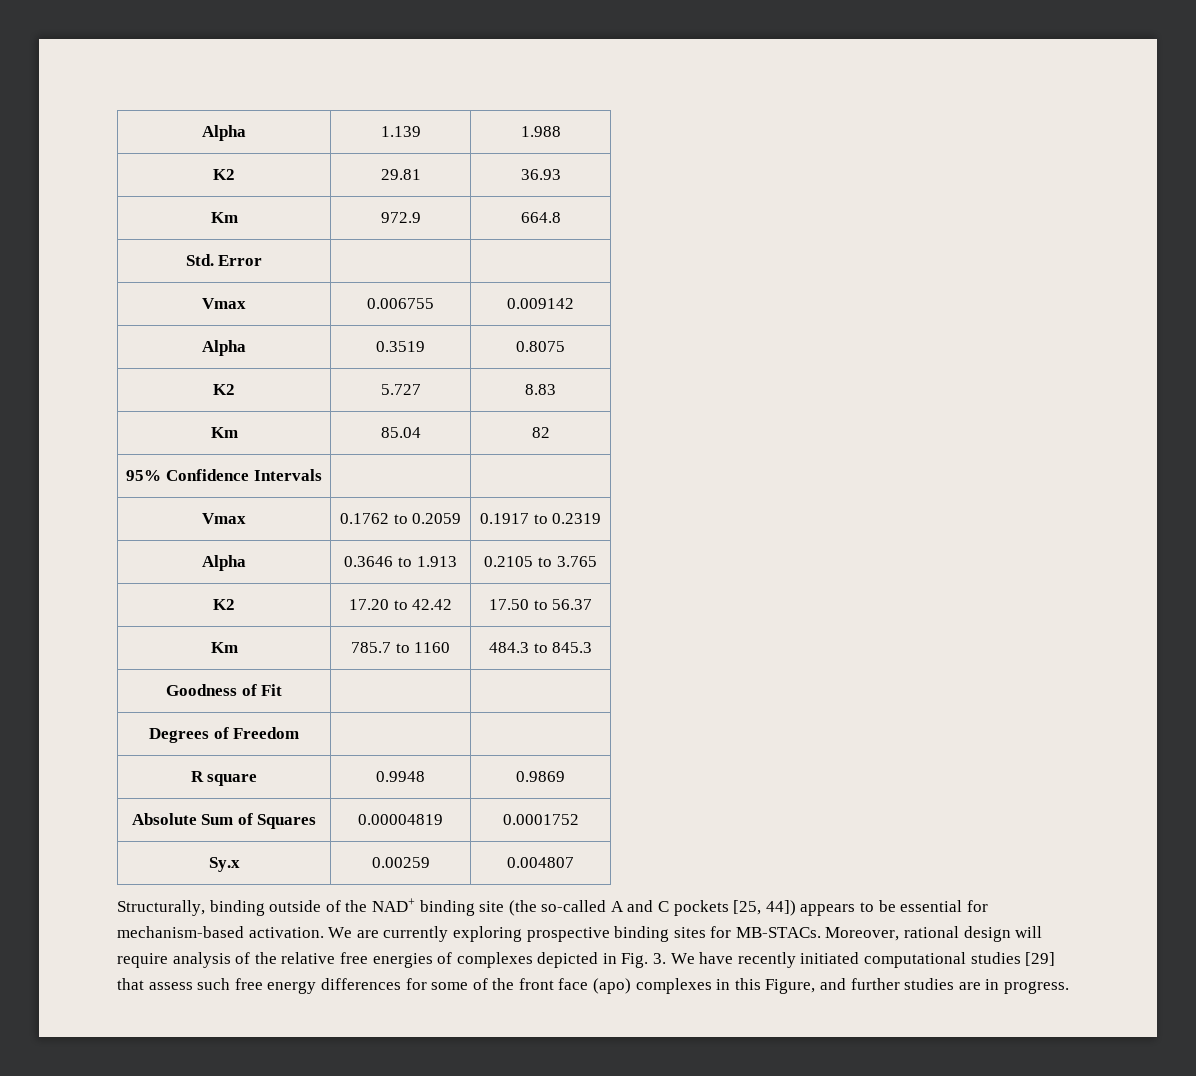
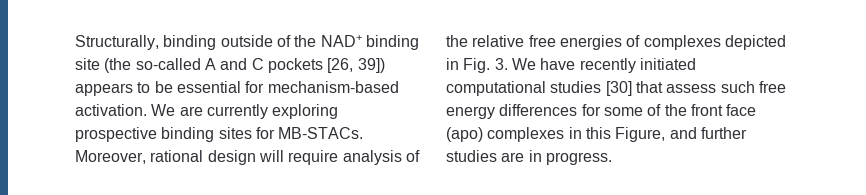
- Alpha | 1.139 | 1.988
- K2 | 29.81 | 36.93
- Km | 972.9 | 664.8
- Std. Error | |
- Vmax | 0.006755 | 0.009142
- Alpha | 0.3519 | 0.8075
- K2 | 5.727 | 8.83
- Km | 85.04 | 82
- 95% Confidence Intervals | |
- Vmax | 0.1762 to 0.2059 | 0.1917 to 0.2319
- Alpha | 0.3646 to 1.913 | 0.2105 to 3.765
- K2 | 17.20 to 42.42 | 17.50 to 56.37
- Km | 785.7 to 1160 | 484.3 to 845.3
- Goodness of Fit | |
- Degrees of Freedom | |
- R square | 0.9948 | 0.9869
- Absolute Sum of Squares | 0.00004819 | 0.0001752
- Sy.x | 0.00259 | 0.004807
- Structurally, binding outside of the NAD+ binding site (the so-called A and C pockets [25, 44]) appears to be essential for mechanism-based activation.
+ Structurally, binding outside of the NAD+ binding site (the so-called A and C pockets [26, 39]) appears to be essential for mechanism-based activation.
- Moreover, rational design will require analysis of the relative free energies of complexes depicted in Fig. 3. We have recently initiated computational studies [29] that assess such free energy differences for some of the front face (apo) complexes in this Figure, and further studies are in progress.
+ Moreover, rational design will require analysis of the relative free energies of complexes depicted in Fig. 3. We have recently initiated computational studies [30] that assess such free energy differences for some of the front face (apo) complexes in this Figure, and further studies are in progress.

